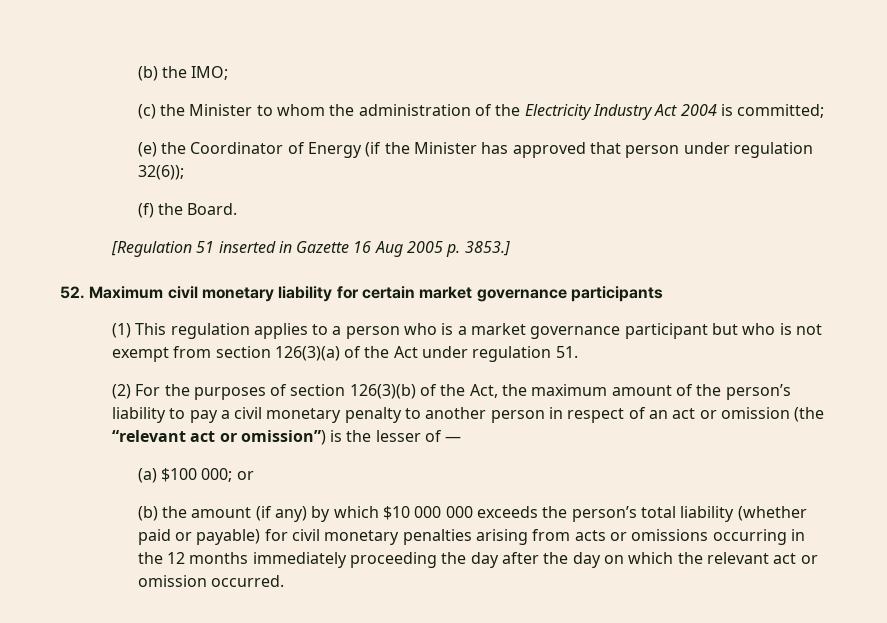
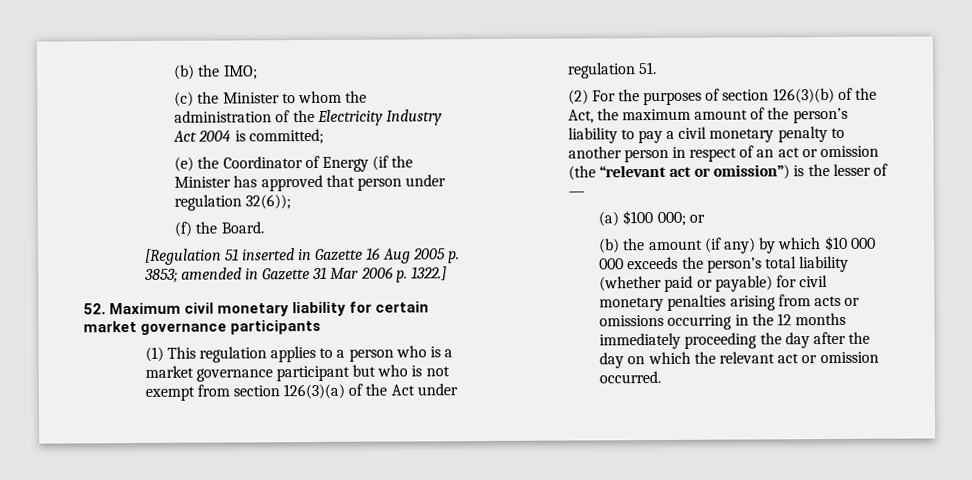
- [Regulation 51 inserted in Gazette 16 Aug 2005 p. 3853.]
+ [Regulation 51 inserted in Gazette 16 Aug 2005 p. 3853; amended in Gazette 31 Mar 2006 p. 1322.]

